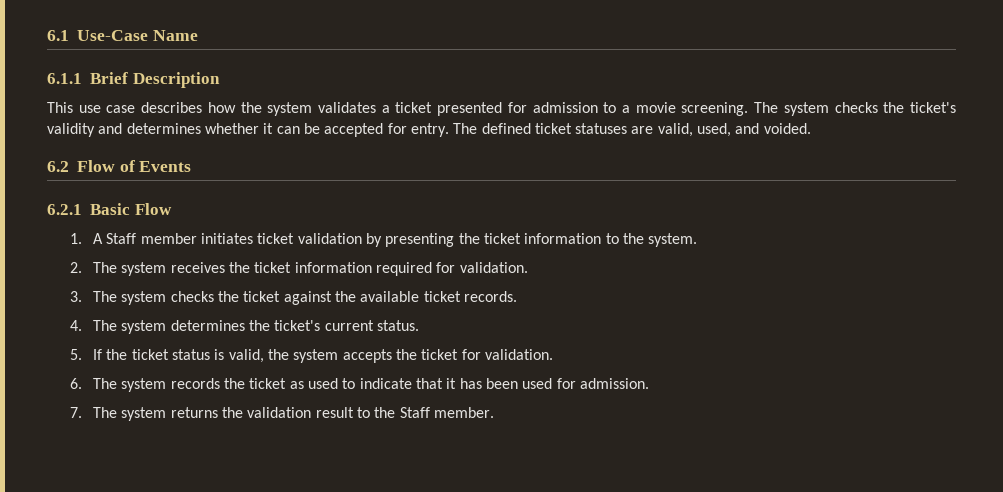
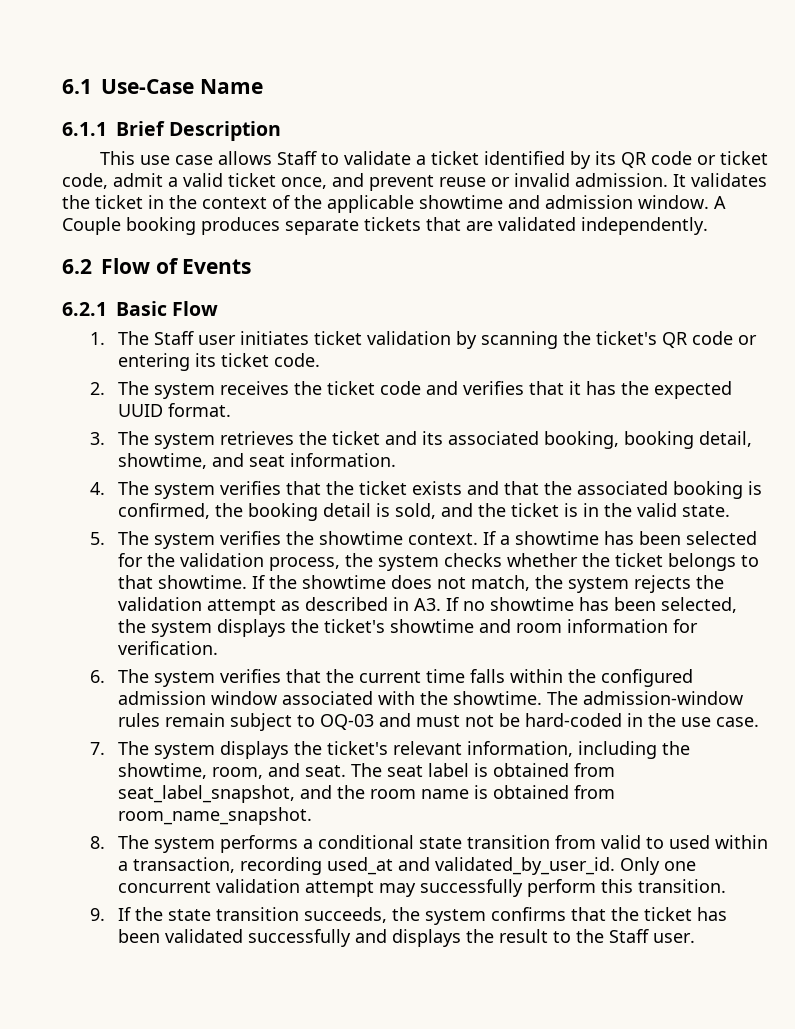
- This use case describes how the system validates a ticket presented for admission to a movie screening. The system checks the ticket's validity and determines whether it can be accepted for entry. The defined ticket statuses are valid, used, and voided.
+ This use case allows Staff to validate a ticket identified by its QR code or ticket code, admit a valid ticket once, and prevent reuse or invalid admission. It validates the ticket in the context of the applicable showtime and admission window. A Couple booking produces separate tickets that are validated independently.
- 1. A Staff member initiates ticket validation by presenting the ticket information to the system.
+ 1. The Staff user initiates ticket validation by scanning the ticket's QR code or entering its ticket code.
- 2. The system receives the ticket information required for validation.
+ 2. The system receives the ticket code and verifies that it has the expected UUID format.
- 3. The system checks the ticket against the available ticket records.
- 4. The system determines the ticket's current status.
- 5. If the ticket status is valid, the system accepts the ticket for validation.
- 6. The system records the ticket as used to indicate that it has been used for admission.
- 7. The system returns the validation result to the Staff member.
+ 3. The system retrieves the ticket and its associated booking, booking detail, showtime, and seat information.
+ 4. The system verifies that the ticket exists and that the associated booking is confirmed, the booking detail is sold, and the ticket is in the valid state.
+ 5. The system verifies the showtime context. If a showtime has been selected for the validation process, the system checks whether the ticket belongs to that showtime. If the showtime does not match, the system rejects the validation attempt as described in A3. If no showtime has been selected, the system displays the ticket's showtime and room information for verification.
+ 6. The system verifies that the current time falls within the configured admission window associated with the showtime. The admission-window rules remain subject to OQ-03 and must not be hard-coded in the use case.
+ 7. The system displays the ticket's relevant information, including the showtime, room, and seat. The seat label is obtained from seat_label_snapshot, and the room name is obtained from room_name_snapshot.
+ 8. The system performs a conditional state transition from valid to used within a transaction, recording used_at and validated_by_user_id. Only one concurrent validation attempt may successfully perform this transition.
+ 9. If the state transition succeeds, the system confirms that the ticket has been validated successfully and displays the result to the Staff user.

